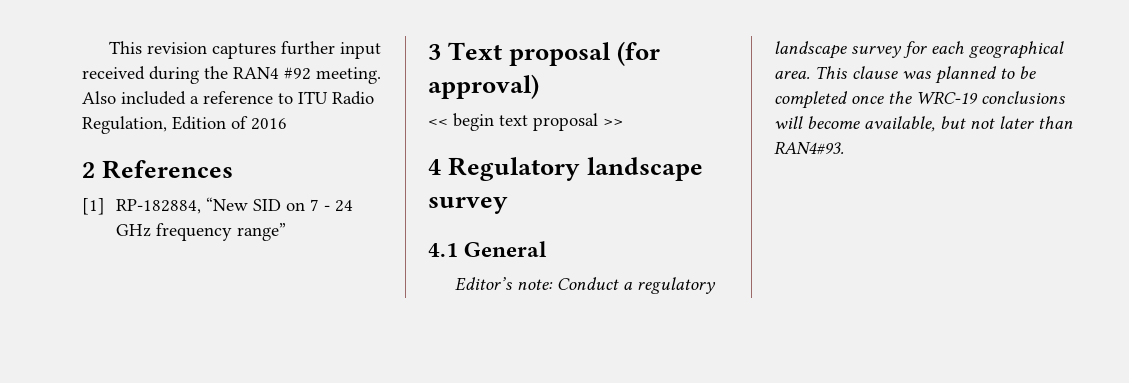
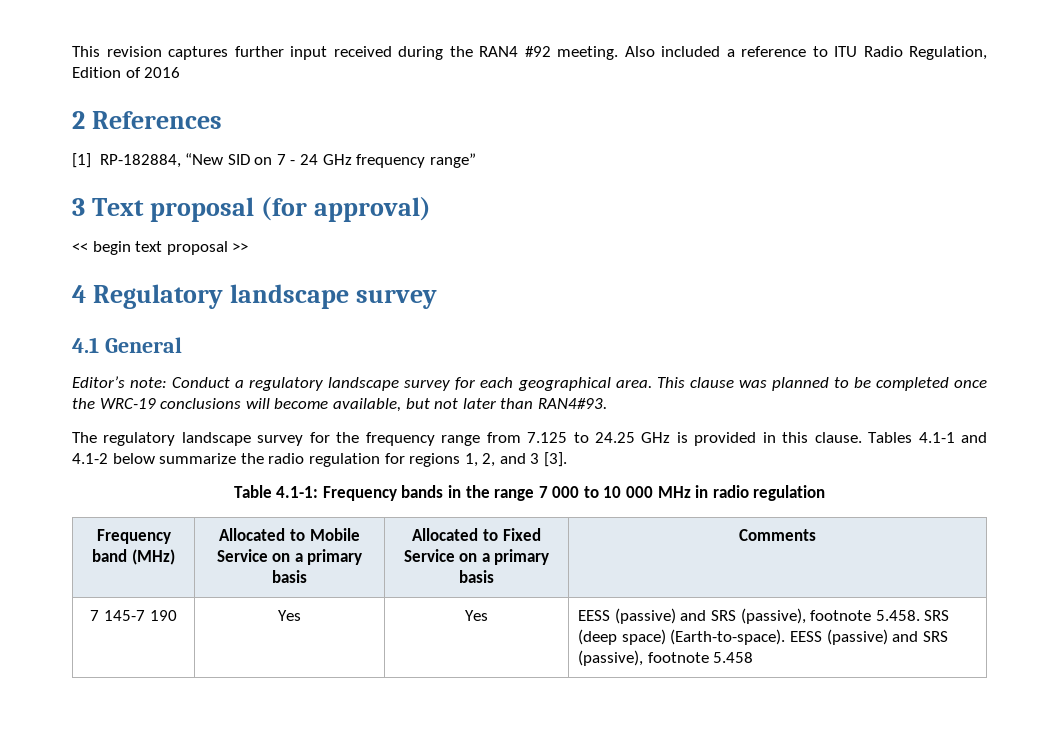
+ The regulatory landscape survey for the frequency range from 7.125 to 24.25 GHz is provided in this clause. Tables 4.1-1 and 4.1-2 below summarize the radio regulation for regions 1, 2, and 3 [3].
+ Table 4.1-1: Frequency bands in the range 7 000 to 10 000 MHz in radio regulation
+ Frequency band (MHz) | Allocated to Mobile Service on a primary basis | Allocated to Fixed Service on a primary basis | Comments
+ 7 145-7 190 | Yes | Yes | EESS (passive) and SRS (passive), footnote 5.458. SRS (deep space) (Earth-to-space). EESS (passive) and SRS (passive), footnote 5.458

